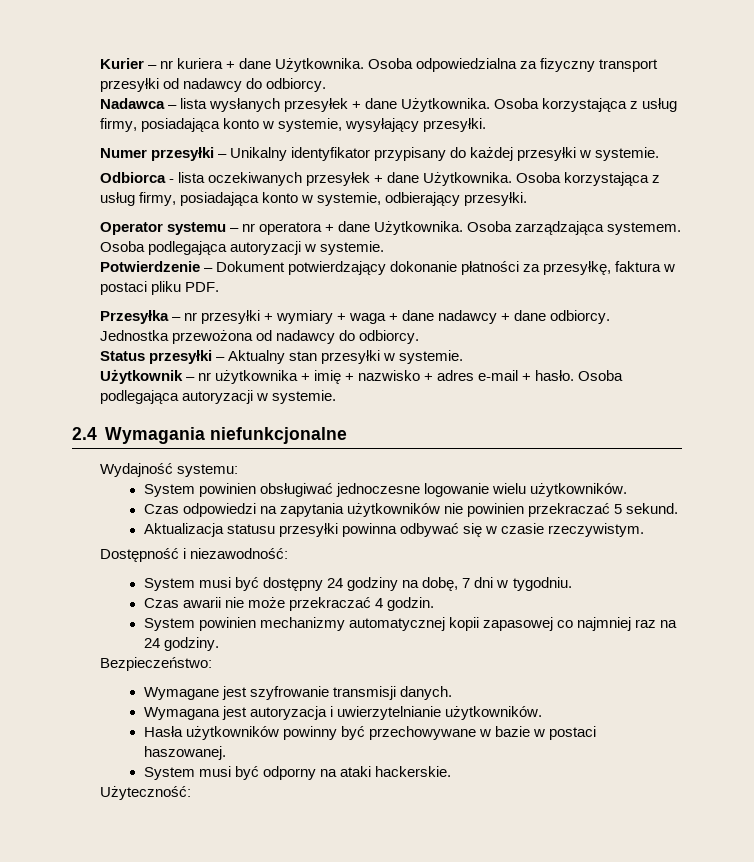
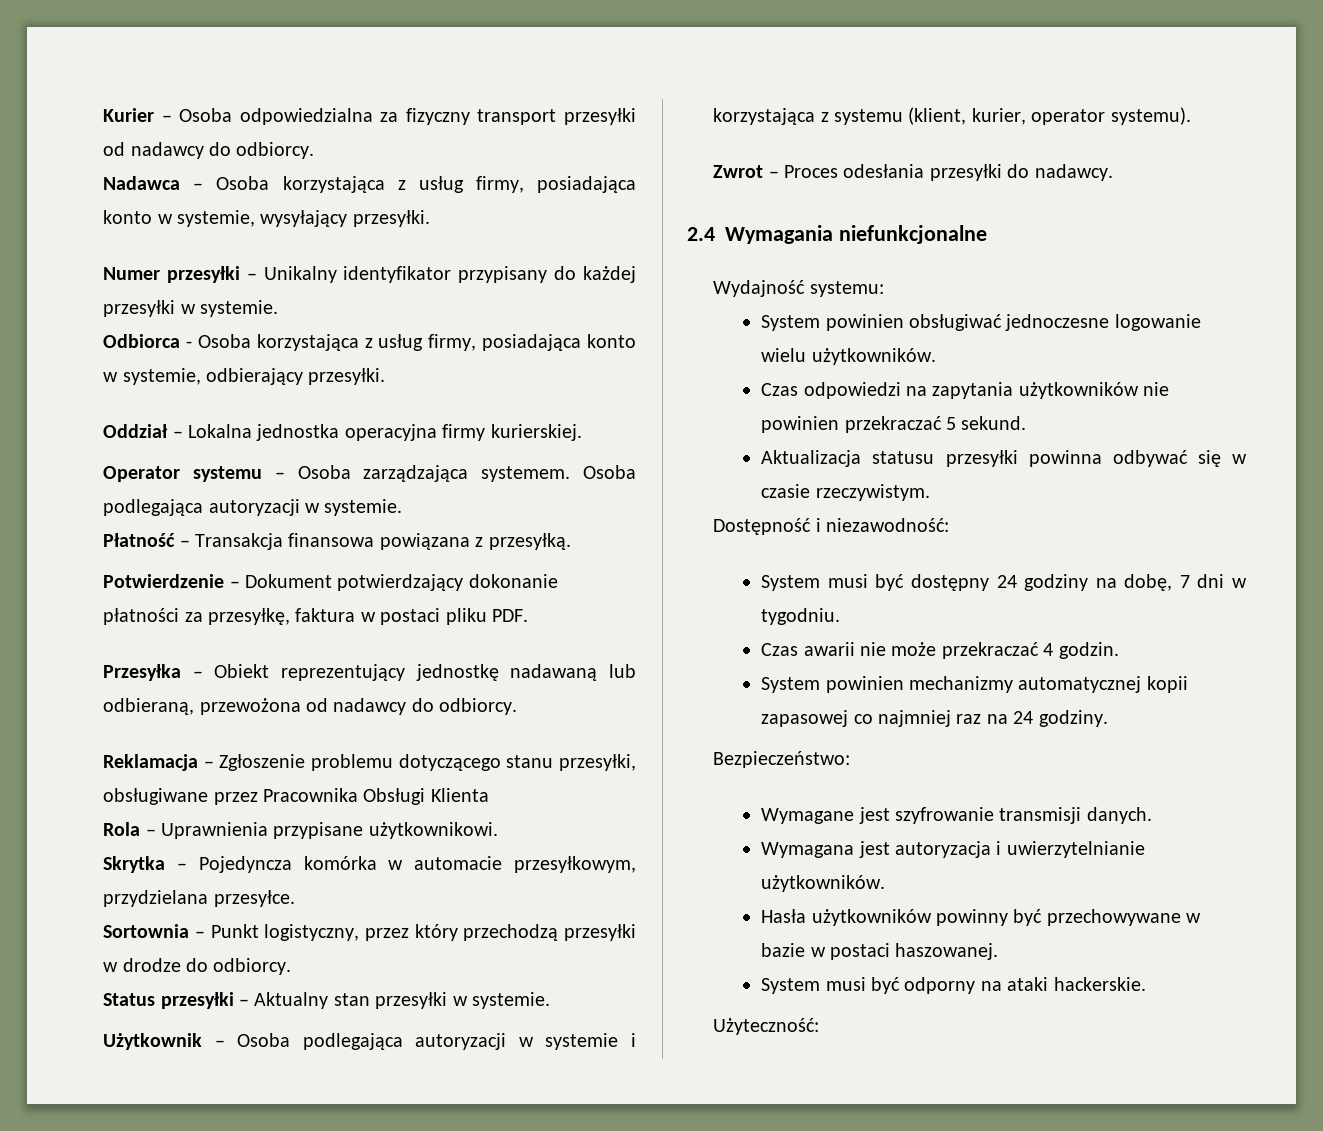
- Kurier – nr kuriera + dane Użytkownika. Osoba odpowiedzialna za fizyczny transport przesyłki od nadawcy do odbiorcy.
+ Kurier – Osoba odpowiedzialna za fizyczny transport przesyłki od nadawcy do odbiorcy.
- Nadawca – lista wysłanych przesyłek + dane Użytkownika. Osoba korzystająca z usług firmy, posiadająca konto w systemie, wysyłający przesyłki.
+ Nadawca – Osoba korzystająca z usług firmy, posiadająca konto w systemie, wysyłający przesyłki.
- Odbiorca - lista oczekiwanych przesyłek + dane Użytkownika. Osoba korzystająca z usług firmy, posiadająca konto w systemie, odbierający przesyłki.
+ Odbiorca - Osoba korzystająca z usług firmy, posiadająca konto w systemie, odbierający przesyłki.
- Operator systemu – nr operatora + dane Użytkownika. Osoba zarządzająca systemem.
+ Oddział – Lokalna jednostka operacyjna firmy kurierskiej.
+ Operator systemu – Osoba zarządzająca systemem.
+ Płatność – Transakcja finansowa powiązana z przesyłką.
- Przesyłka – nr przesyłki + wymiary + waga + dane nadawcy + dane odbiorcy. Jednostka przewożona od nadawcy do odbiorcy.
+ Przesyłka – Obiekt reprezentujący jednostkę nadawaną lub odbieraną, przewożona od nadawcy do odbiorcy.
+ Reklamacja – Zgłoszenie problemu dotyczącego stanu przesyłki, obsługiwane przez Pracownika Obsługi Klienta
+ Rola – Uprawnienia przypisane użytkownikowi.
+ Skrytka – Pojedyncza komórka w automacie przesyłkowym, przydzielana przesyłce.
+ Sortownia – Punkt logistyczny, przez który przechodzą przesyłki w drodze do odbiorcy.
- Użytkownik – nr użytkownika + imię + nazwisko + adres e-mail + hasło. Osoba podlegająca autoryzacji w systemie.
+ Użytkownik – Osoba podlegająca autoryzacji w systemie i korzystająca z systemu (klient, kurier, operator systemu).
+ Zwrot – Proces odesłania przesyłki do nadawcy.

